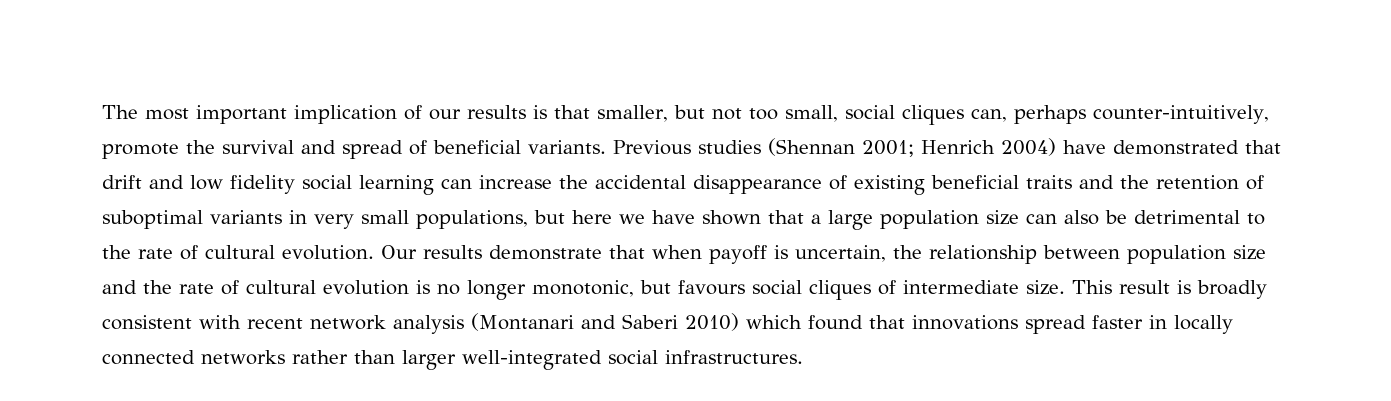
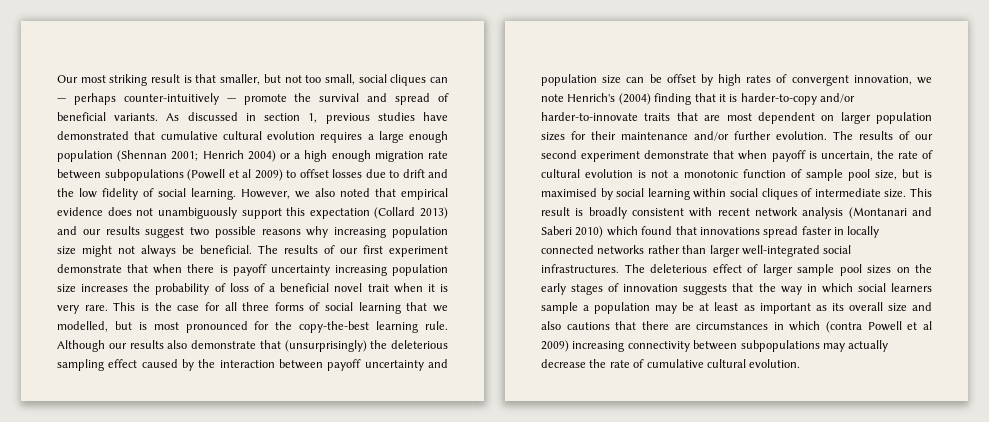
- The most important implication of our results is that smaller, but not too small, social cliques can, perhaps counter-intuitively, promote the survival and spread of beneficial variants.
+ Our most striking result is that smaller, but not too small, social cliques can — perhaps counter-intuitively — promote the survival and spread of beneficial variants.
- Previous studies (Shennan 2001; Henrich 2004) have demonstrated that drift and low fidelity social learning can increase the accidental disappearance of existing beneficial traits and the retention of suboptimal variants in very small populations, but here we have shown that a large population size can also be detrimental to the rate of cultural evolution. Our results demonstrate that when payoff is uncertain, the relationship between population size and the rate of cultural evolution is no longer monotonic, but favours social cliques of intermediate size.
+ As discussed in section 1, previous studies have demonstrated that cumulative cultural evolution requires a large enough population (Shennan 2001; Henrich 2004) or a high enough migration rate between subpopulations (Powell et al 2009) to offset losses due to drift and the low fidelity of social learning. However, we also noted that empirical evidence does not unambiguously support this expectation (Collard 2013) and our results suggest two possible reasons why increasing population size might not always be beneficial. The results of our first experiment demonstrate that when there is payoff uncertainty increasing population size increases the probability of loss of a beneficial novel trait when it is very rare. This is the case for all three forms of social learning that we modelled, but is most pronounced for the copy-the-best learning rule. Although our results also demonstrate that (unsurprisingly) the deleterious sampling effect caused by the interaction between payoff uncertainty and population size can be offset by high rates of convergent innovation, we note Henrich's (2004) finding that it is harder-to-copy and/or harder-to-innovate traits that are most dependent on larger population sizes for their maintenance and/or further evolution. The results of our second experiment demonstrate that when payoff is uncertain, the rate of cultural evolution is not a monotonic function of sample pool size, but is maximised by social learning within social cliques of intermediate size.
+ The deleterious effect of larger sample pool sizes on the early stages of innovation suggests that the way in which social learners sample a population may be at least as important as its overall size and also cautions that there are circumstances in which (contra Powell et al 2009) increasing connectivity between subpopulations may actually decrease the rate of cumulative cultural evolution.

